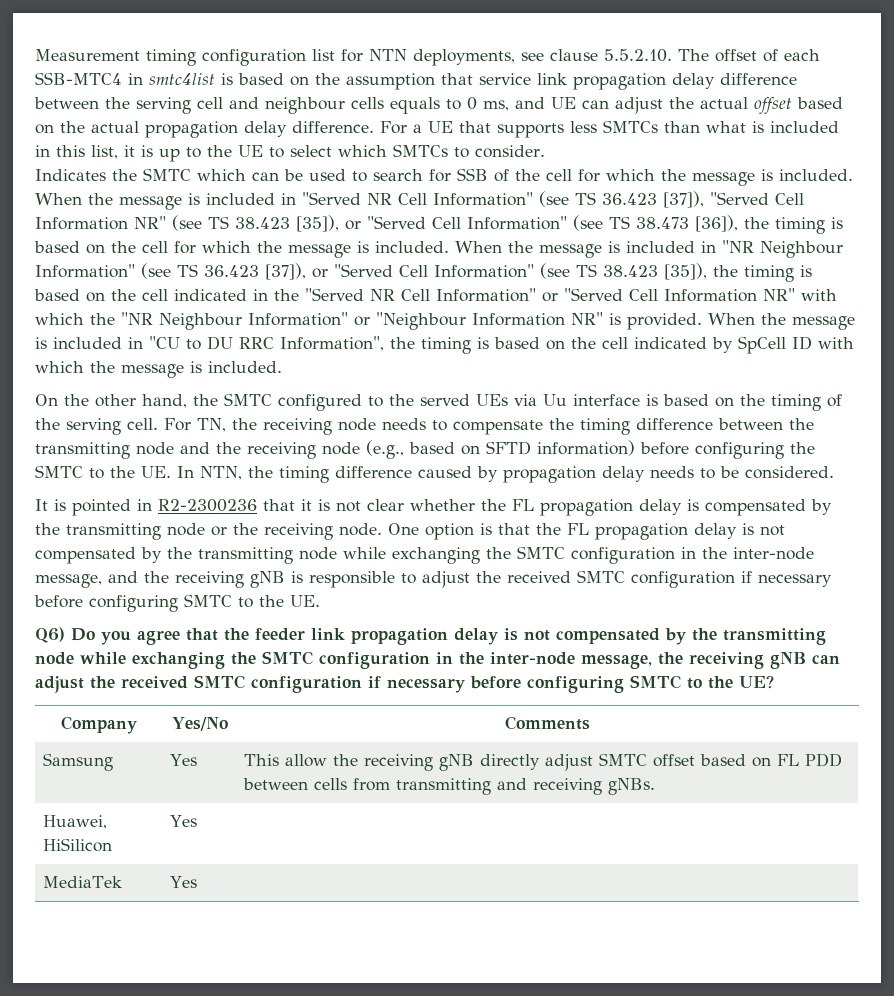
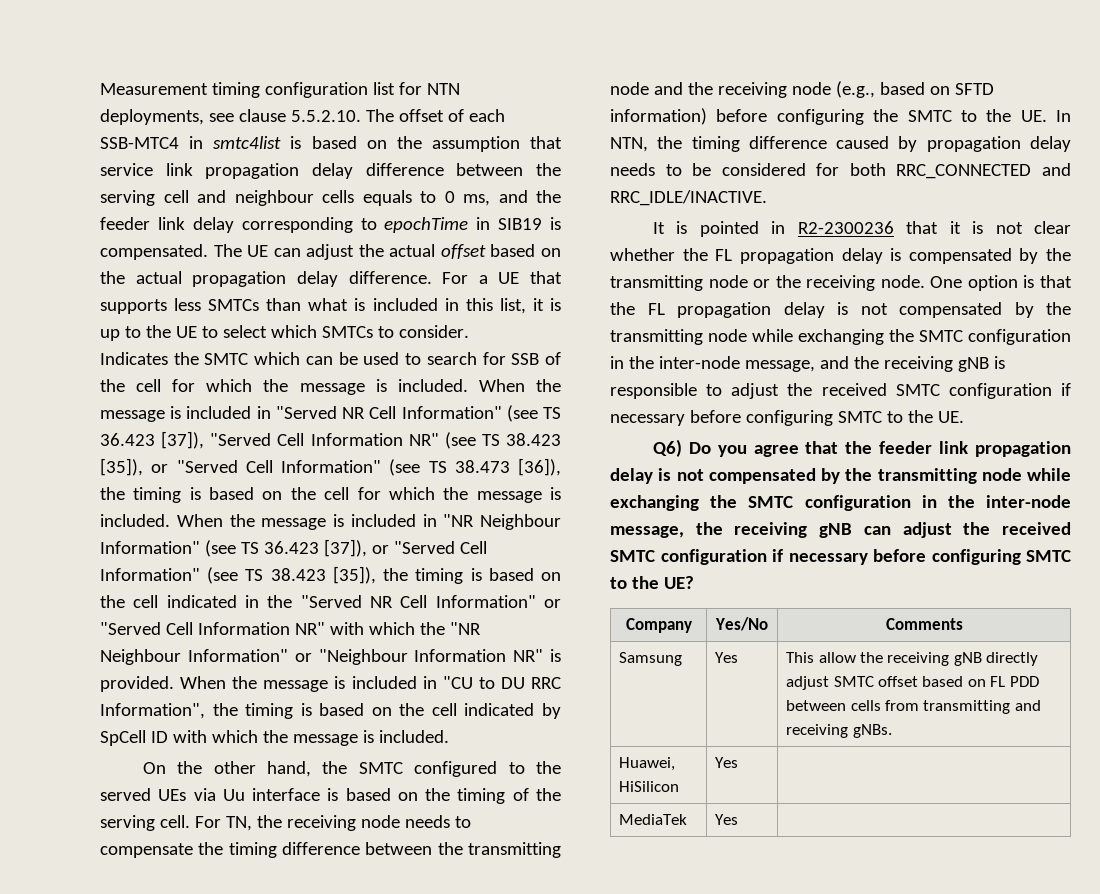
- Measurement timing configuration list for NTN deployments, see clause 5.5.2.10. The offset of each SSB-MTC4 in smtc4list is based on the assumption that service link propagation delay difference between the serving cell and neighbour cells equals to 0 ms, and UE can adjust the actual offset based on the actual propagation delay difference.
+ Measurement timing configuration list for NTN deployments, see clause 5.5.2.10. The offset of each SSB-MTC4 in smtc4list is based on the assumption that service link propagation delay difference between the serving cell and neighbour cells equals to 0 ms, and the feeder link delay corresponding to epochTime in SIB19 is compensated. The UE can adjust the actual offset based on the actual propagation delay difference.
- For TN, the receiving node needs to compensate the timing difference between the transmitting node and the receiving node (e.g., based on SFTD information) before configuring the SMTC to the UE. In NTN, the timing difference caused by propagation delay needs to be considered.
+ For TN, the receiving node needs to compensate the timing difference between the transmitting node and the receiving node (e.g., based on SFTD information) before configuring the SMTC to the UE. In NTN, the timing difference caused by propagation delay needs to be considered for both RRC_CONNECTED and RRC_IDLE/INACTIVE.

